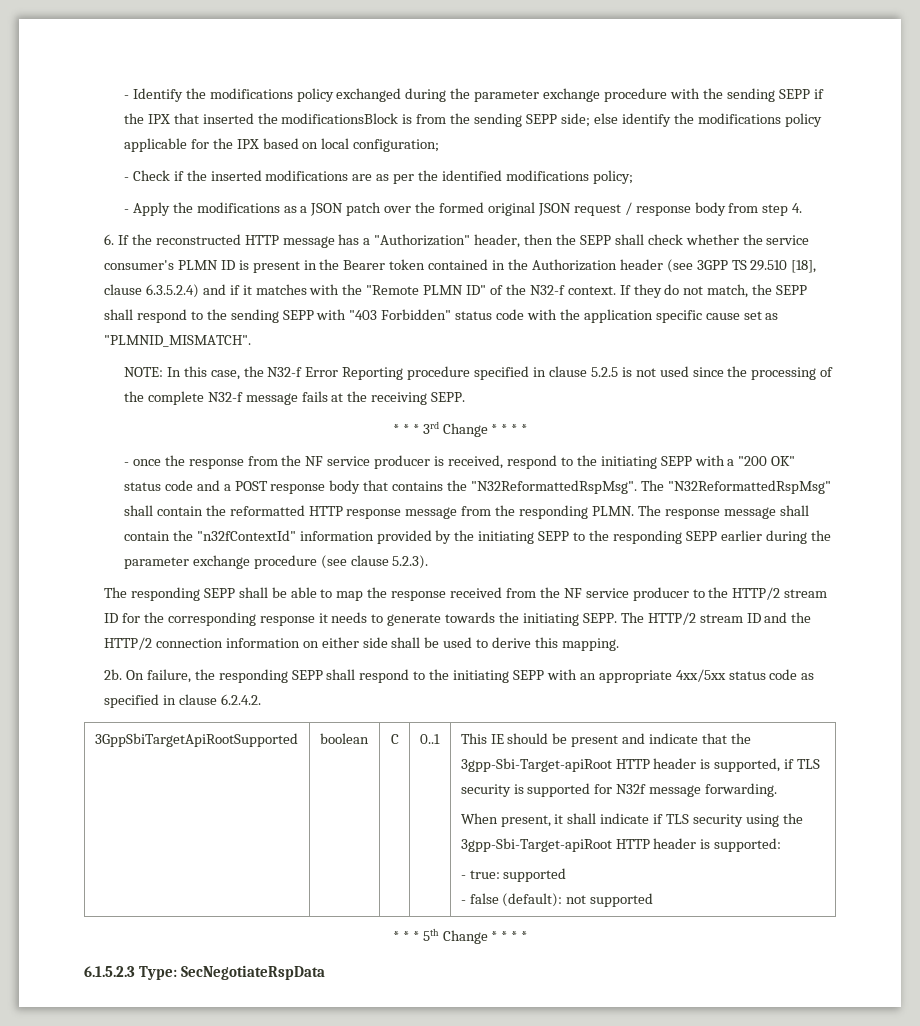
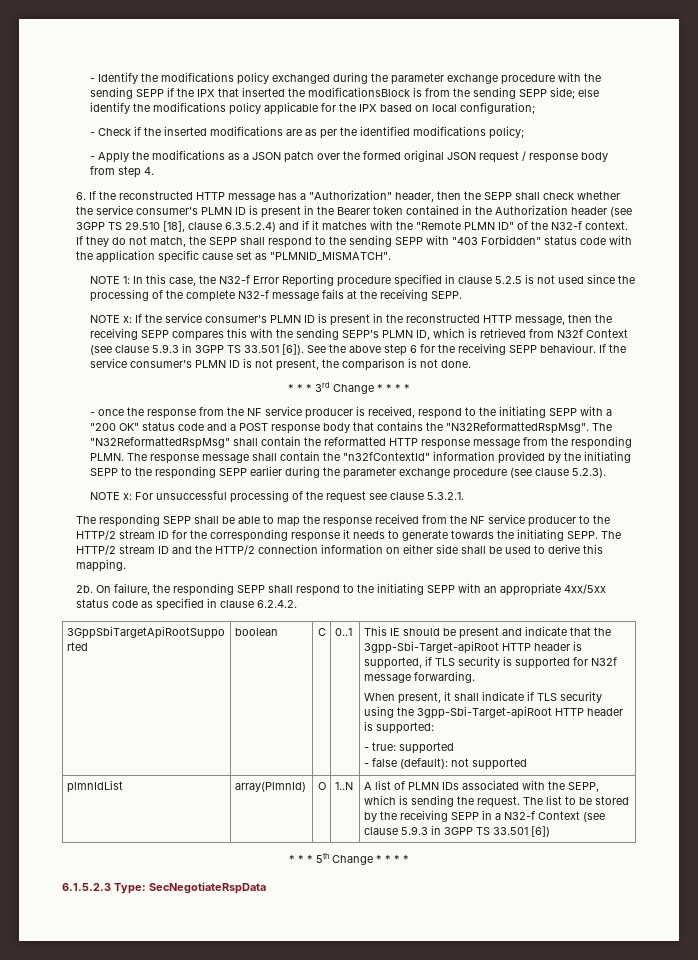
- NOTE: In this case, the N32-f Error Reporting procedure specified in clause 5.2.5 is not used since the processing of the complete N32-f message fails at the receiving SEPP.
+ NOTE 1: In this case, the N32-f Error Reporting procedure specified in clause 5.2.5 is not used since the processing of the complete N32-f message fails at the receiving SEPP.
+ NOTE x: If the service consumer's PLMN ID is present in the reconstructed HTTP message, then the receiving SEPP compares this with the sending SEPP's PLMN ID, which is retrieved from N32f Context (see clause 5.9.3 in 3GPP TS 33.501 [6]). See the above step 6 for the receiving SEPP behaviour. If the service consumer's PLMN ID is not present, the comparison is not done.
+ NOTE x: For unsuccessful processing of the request see clause 5.3.2.1.
+ plmnIdList | array(PlmnId) | O | 1..N | A list of PLMN IDs associated with the SEPP, which is sending the request. The list to be stored by the receiving SEPP in a N32-f Context (see clause 5.9.3 in 3GPP TS 33.501 [6])

